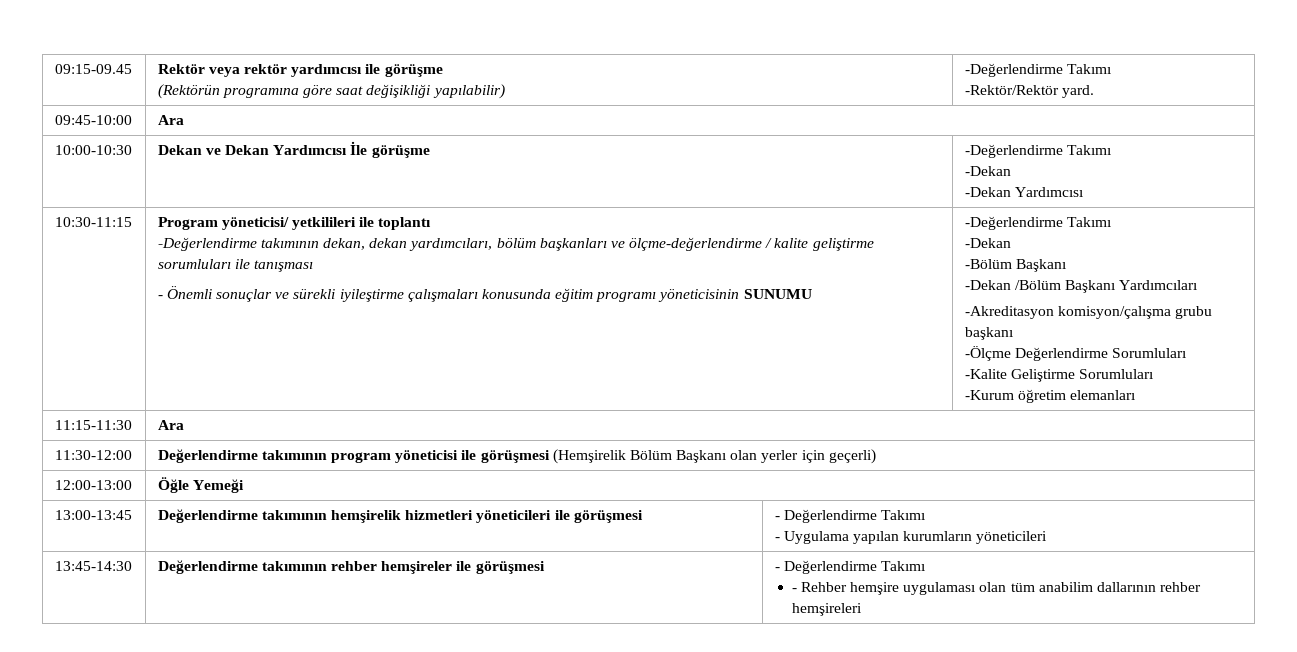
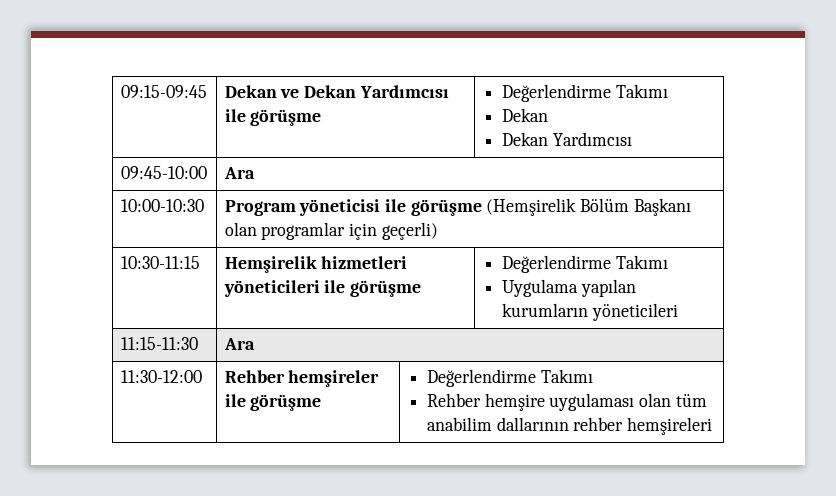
- 09:15-09.45 | Rektör veya rektör yardımcısı ile görüşme
- (Rektörün programına göre saat değişikliği yapılabilir) | -Değerlendirme Takımı
- -Rektör/Rektör yard.
+ 09:15-09:45 | Dekan ve Dekan Yardımcısı ile görüşme | Değerlendirme Takımı
+ Dekan
+ Dekan Yardımcısı
  09:45-10:00 | Ara
- 10:00-10:30 | Dekan ve Dekan Yardımcısı İle görüşme | -Değerlendirme Takımı
- -Dekan
- -Dekan Yardımcısı
- 10:30-11:15 | Program yöneticisi/ yetkilileri ile toplantı
- -Değerlendirme takımının dekan, dekan yardımcıları, bölüm başkanları ve ölçme-değerlendirme / kalite geliştirme sorumluları ile tanışması
- - Önemli sonuçlar ve sürekli iyileştirme çalışmaları konusunda eğitim programı yöneticisinin SUNUMU | -Değerlendirme Takımı
- -Dekan
- -Bölüm Başkanı
- -Dekan /Bölüm Başkanı Yardımcıları
- -Akreditasyon komisyon/çalışma grubu başkanı
- -Ölçme Değerlendirme Sorumluları
- -Kalite Geliştirme Sorumluları
- -Kurum öğretim elemanları
+ 10:00-10:30 | Program yöneticisi ile görüşme (Hemşirelik Bölüm Başkanı olan programlar için geçerli)
+ 10:30-11:15 | Hemşirelik hizmetleri yöneticileri ile görüşme | Değerlendirme Takımı
+ Uygulama yapılan kurumların yöneticileri
  11:15-11:30 | Ara
- 11:30-12:00 | Değerlendirme takımının program yöneticisi ile görüşmesi (Hemşirelik Bölüm Başkanı olan yerler için geçerli)
- 12:00-13:00 | Öğle Yemeği
- 13:00-13:45 | Değerlendirme takımının hemşirelik hizmetleri yöneticileri ile görüşmesi | - Değerlendirme Takımı
- - Uygulama yapılan kurumların yöneticileri
- 13:45-14:30 | Değerlendirme takımının rehber hemşireler ile görüşmesi | - Değerlendirme Takımı
- - Rehber hemşire uygulaması olan tüm anabilim dallarının rehber hemşireleri
+ 11:30-12:00 | Rehber hemşireler ile görüşme | Değerlendirme Takımı
+ Rehber hemşire uygulaması olan tüm anabilim dallarının rehber hemşireleri

